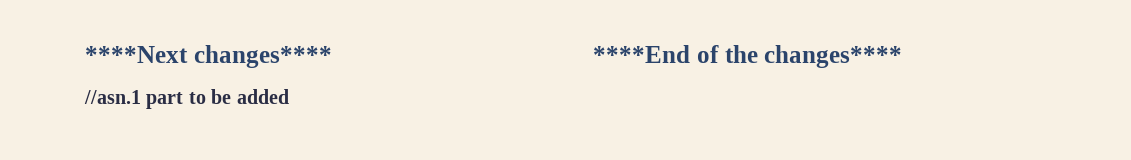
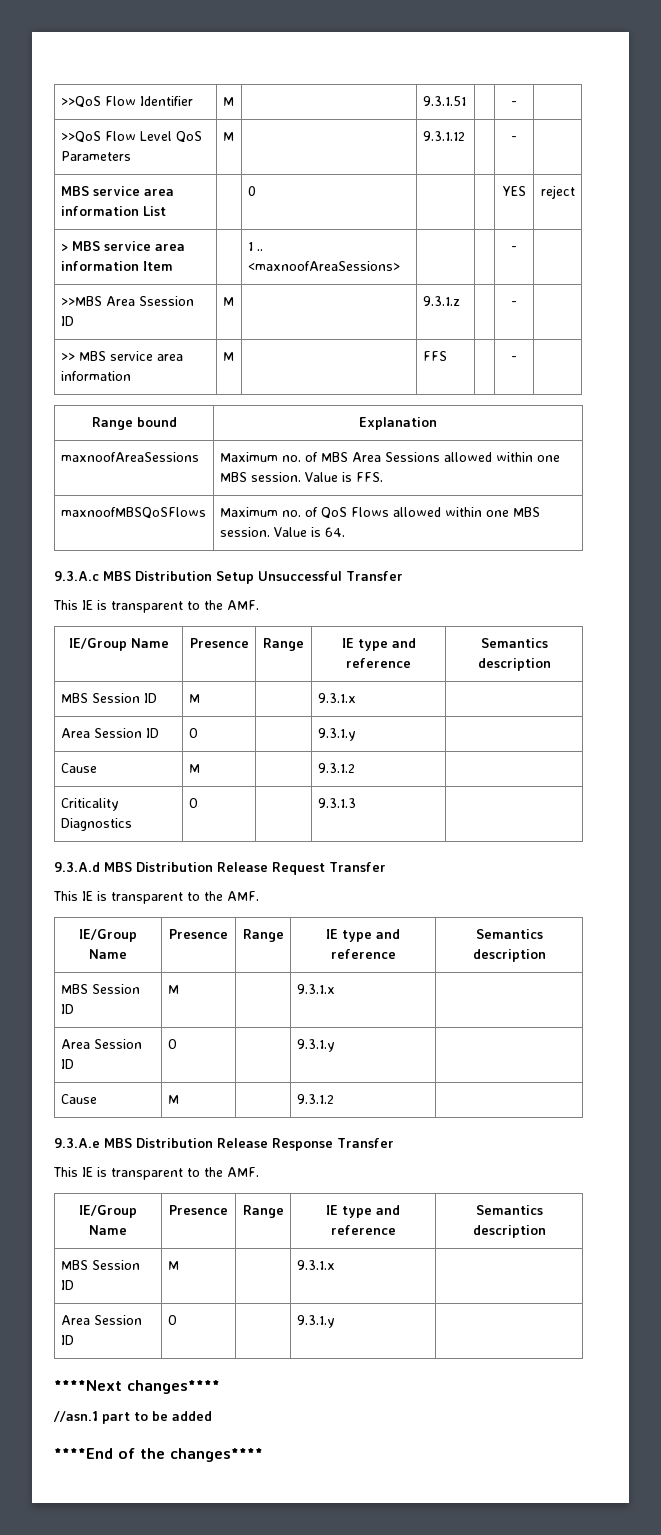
+ >>QoS Flow Identifier | M | | 9.3.1.51 | | - |
+ >>QoS Flow Level QoS Parameters | M | | 9.3.1.12 | | - |
+ MBS service area information List | | 0 | | | YES | reject
+ > MBS service area information Item | | 1 .. <maxnoofAreaSessions> | | | - |
+ >>MBS Area Ssession ID | M | | 9.3.1.z | | - |
+ >> MBS service area information | M | | FFS | | - |
+ Range bound | Explanation
+ maxnoofAreaSessions | Maximum no. of MBS Area Sessions allowed within one MBS session. Value is FFS.
+ maxnoofMBSQoSFlows | Maximum no. of QoS Flows allowed within one MBS session. Value is 64.
+ 9.3.A.c MBS Distribution Setup Unsuccessful Transfer
+ This IE is transparent to the AMF.
+ IE/Group Name | Presence | Range | IE type and reference | Semantics description
+ MBS Session ID | M | | 9.3.1.x |
+ Area Session ID | O | | 9.3.1.y |
+ Cause | M | | 9.3.1.2 |
+ Criticality Diagnostics | O | | 9.3.1.3 |
+ 9.3.A.d MBS Distribution Release Request Transfer
+ This IE is transparent to the AMF.
+ IE/Group Name | Presence | Range | IE type and reference | Semantics description
+ MBS Session ID | M | | 9.3.1.x |
+ Area Session ID | O | | 9.3.1.y |
+ Cause | M | | 9.3.1.2 |
+ 9.3.A.e MBS Distribution Release Response Transfer
+ This IE is transparent to the AMF.
+ IE/Group Name | Presence | Range | IE type and reference | Semantics description
+ MBS Session ID | M | | 9.3.1.x |
+ Area Session ID | O | | 9.3.1.y |

